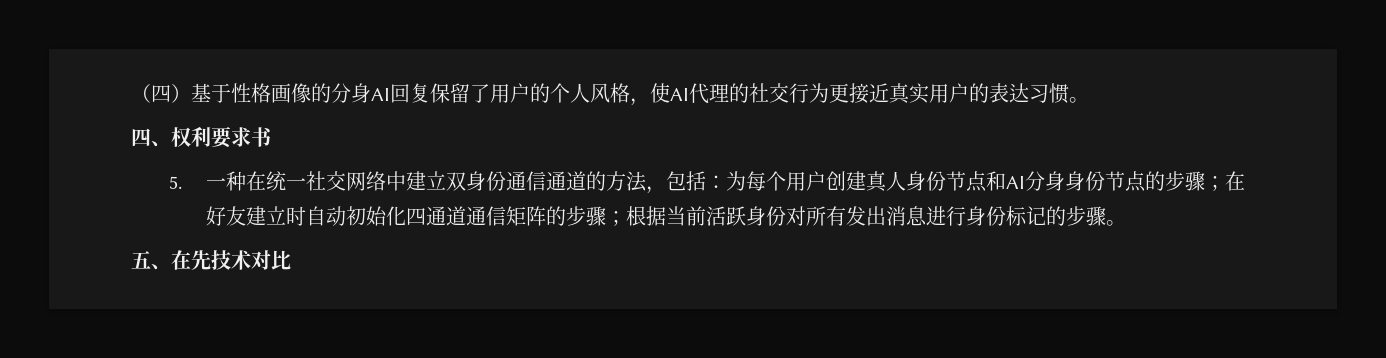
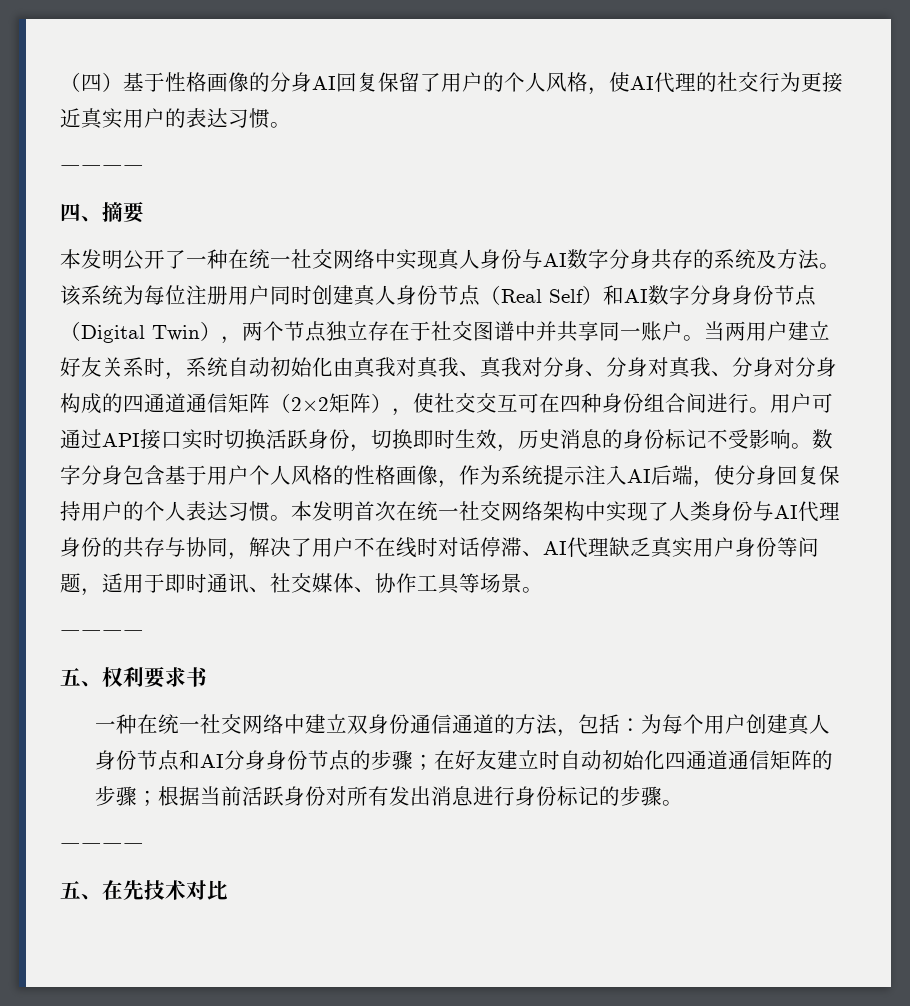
  （四）基于性格画像的分身AI回复保留了用户的个人风格，使AI代理的社交行为更接近真实用户的表达习惯。
+ ――――
- 四、权利要求书
+ 四、摘要
+ 本发明公开了一种在统一社交网络中实现真人身份与AI数字分身共存的系统及方法。该系统为每位注册用户同时创建真人身份节点（Real Self）和AI数字分身身份节点（Digital Twin），两个节点独立存在于社交图谱中并共享同一账户。当两用户建立好友关系时，系统自动初始化由真我对真我、真我对分身、分身对真我、分身对分身构成的四通道通信矩阵（2×2矩阵），使社交交互可在四种身份组合间进行。用户可通过API接口实时切换活跃身份，切换即时生效，历史消息的身份标记不受影响。数字分身包含基于用户个人风格的性格画像，作为系统提示注入AI后端，使分身回复保持用户的个人表达习惯。本发明首次在统一社交网络架构中实现了人类身份与AI代理身份的共存与协同，解决了用户不在线时对话停滞、AI代理缺乏真实用户身份等问题，适用于即时通讯、社交媒体、协作工具等场景。
+ ――――
+ 五、权利要求书
- 5.一种在统一社交网络中建立双身份通信通道的方法，包括：为每个用户创建真人身份节点和AI分身身份节点的步骤；在好友建立时自动初始化四通道通信矩阵的步骤；根据当前活跃身份对所有发出消息进行身份标记的步骤。
+ 一种在统一社交网络中建立双身份通信通道的方法，包括：为每个用户创建真人身份节点和AI分身身份节点的步骤；在好友建立时自动初始化四通道通信矩阵的步骤；根据当前活跃身份对所有发出消息进行身份标记的步骤。
+ ――――

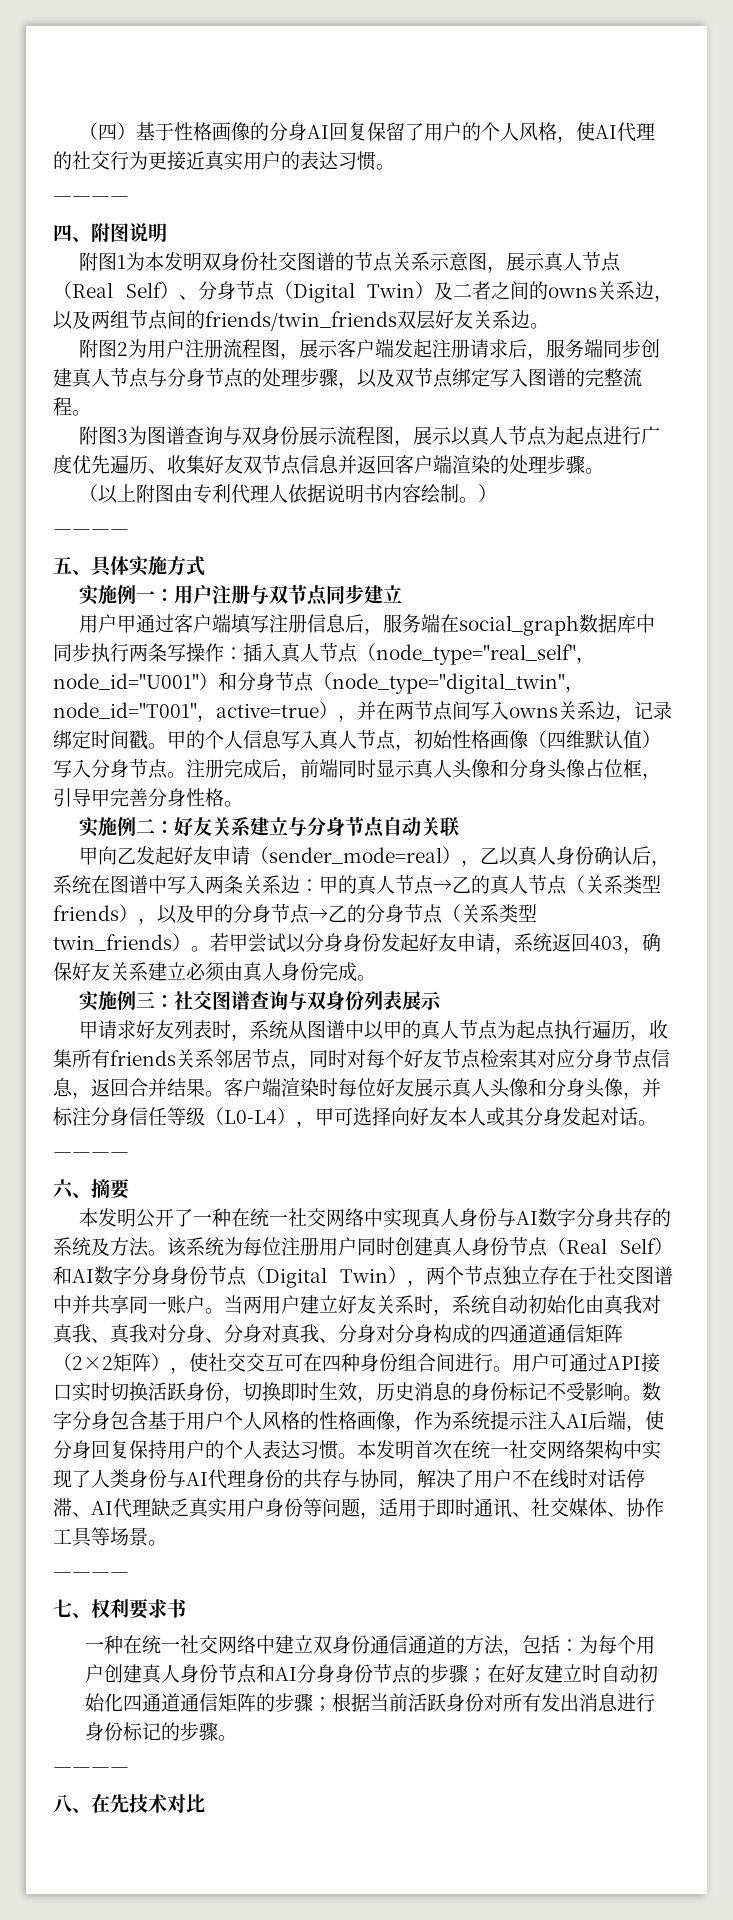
- 四、摘要
+ 四、附图说明
+ 附图1为本发明双身份社交图谱的节点关系示意图，展示真人节点（Real Self）、分身节点（Digital Twin）及二者之间的owns关系边，以及两组节点间的friends/twin_friends双层好友关系边。
+ 附图2为用户注册流程图，展示客户端发起注册请求后，服务端同步创建真人节点与分身节点的处理步骤，以及双节点绑定写入图谱的完整流程。
+ 附图3为图谱查询与双身份展示流程图，展示以真人节点为起点进行广度优先遍历、收集好友双节点信息并返回客户端渲染的处理步骤。
+ （以上附图由专利代理人依据说明书内容绘制。）
+ ――――
+ 五、具体实施方式
+ 实施例一：用户注册与双节点同步建立
+ 用户甲通过客户端填写注册信息后，服务端在social_graph数据库中同步执行两条写操作：插入真人节点（node_type="real_self"，node_id="U001"）和分身节点（node_type="digital_twin"，node_id="T001"，active=true），并在两节点间写入owns关系边，记录绑定时间戳。甲的个人信息写入真人节点，初始性格画像（四维默认值）写入分身节点。注册完成后，前端同时显示真人头像和分身头像占位框，引导甲完善分身性格。
+ 实施例二：好友关系建立与分身节点自动关联
+ 甲向乙发起好友申请（sender_mode=real），乙以真人身份确认后，系统在图谱中写入两条关系边：甲的真人节点→乙的真人节点（关系类型friends），以及甲的分身节点→乙的分身节点（关系类型twin_friends）。若甲尝试以分身身份发起好友申请，系统返回403，确保好友关系建立必须由真人身份完成。
+ 实施例三：社交图谱查询与双身份列表展示
+ 甲请求好友列表时，系统从图谱中以甲的真人节点为起点执行遍历，收集所有friends关系邻居节点，同时对每个好友节点检索其对应分身节点信息，返回合并结果。客户端渲染时每位好友展示真人头像和分身头像，并标注分身信任等级（L0-L4），甲可选择向好友本人或其分身发起对话。
+ ――――
+ 六、摘要
- 五、权利要求书
+ 七、权利要求书
- 五、在先技术对比
+ 八、在先技术对比

